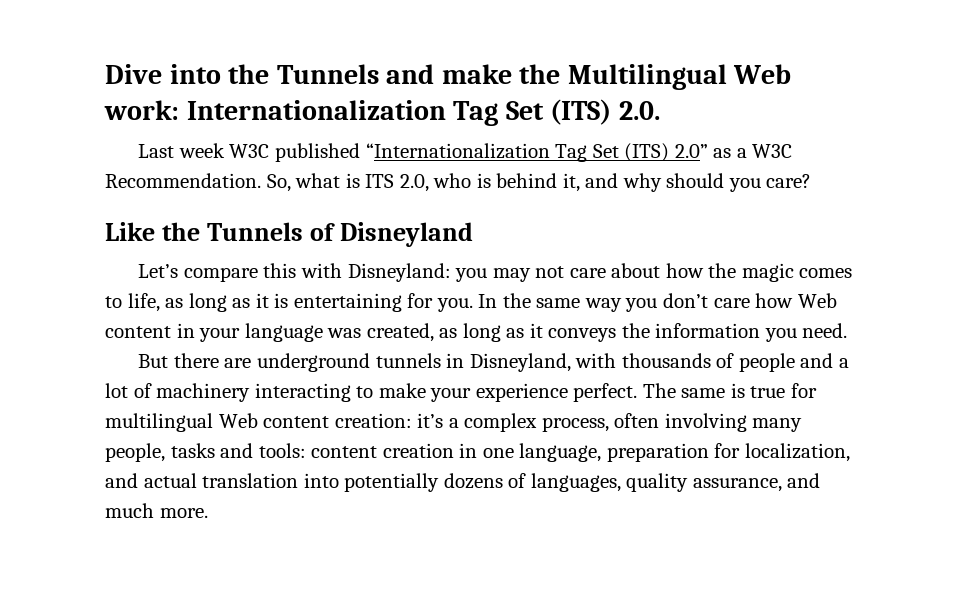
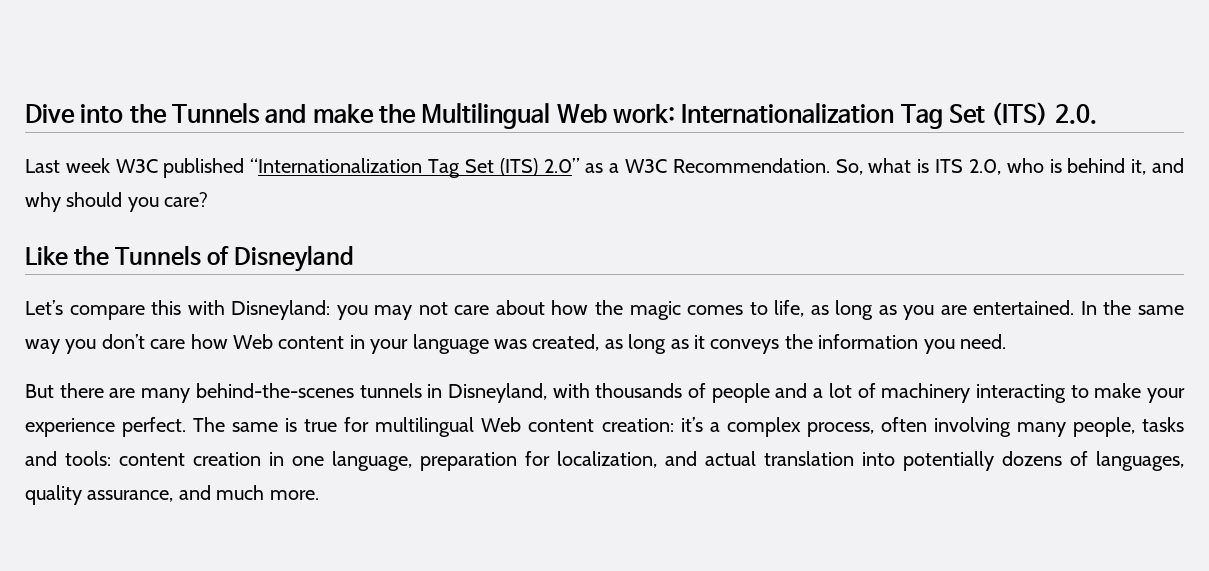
- Let’s compare this with Disneyland: you may not care about how the magic comes to life, as long as it is entertaining for you.
+ Let’s compare this with Disneyland: you may not care about how the magic comes to life, as long as you are entertained.
- But there are underground tunnels in Disneyland, with thousands of people and a lot of machinery interacting to make your experience perfect.
+ But there are many behind-the-scenes tunnels in Disneyland, with thousands of people and a lot of machinery interacting to make your experience perfect.

